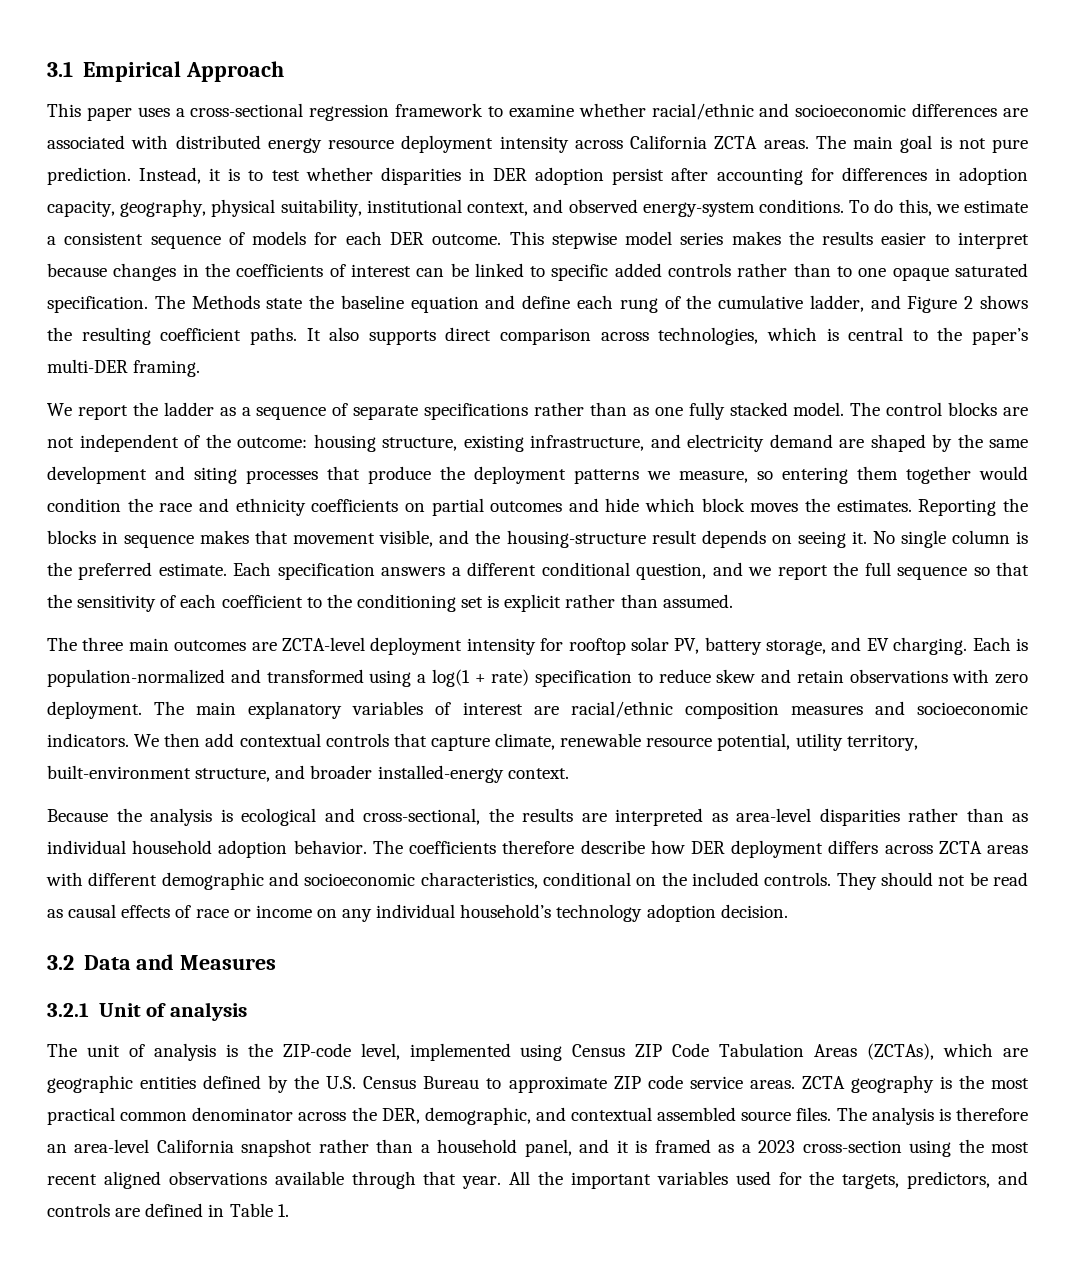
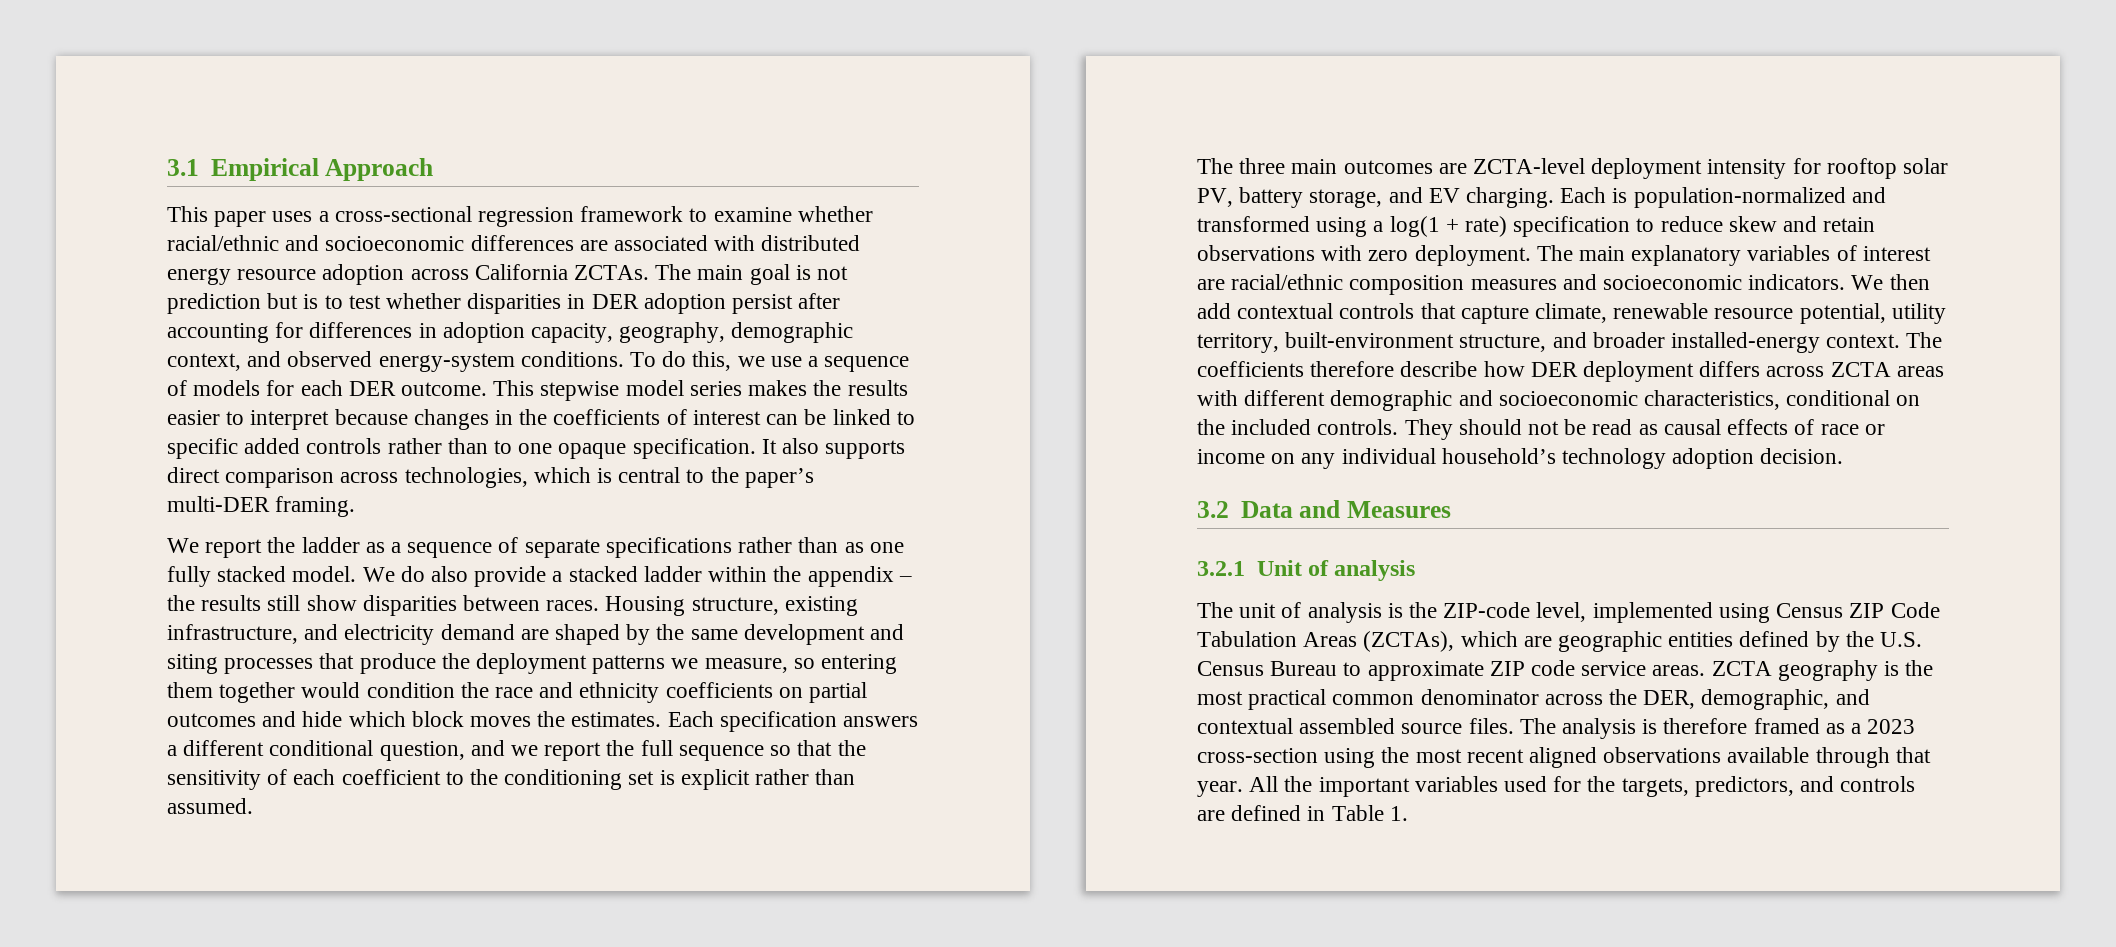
- This paper uses a cross-sectional regression framework to examine whether racial/ethnic and socioeconomic differences are associated with distributed energy resource deployment intensity across California ZCTA areas.
+ This paper uses a cross-sectional regression framework to examine whether racial/ethnic and socioeconomic differences are associated with distributed energy resource adoption across California ZCTAs.
- The main goal is not pure prediction. Instead, it is to test whether disparities in DER adoption persist after accounting for differences in adoption capacity, geography, physical suitability, institutional context, and observed energy-system conditions.
+ The main goal is not prediction but is to test whether disparities in DER adoption persist after accounting for differences in adoption capacity, geography, demographic context, and observed energy-system conditions.
- To do this, we estimate a consistent sequence of models for each DER outcome.
+ To do this, we use a sequence of models for each DER outcome.
- This stepwise model series makes the results easier to interpret because changes in the coefficients of interest can be linked to specific added controls rather than to one opaque saturated specification. The Methods state the baseline equation and define each rung of the cumulative ladder, and Figure 2 shows the resulting coefficient paths.
+ This stepwise model series makes the results easier to interpret because changes in the coefficients of interest can be linked to specific added controls rather than to one opaque specification.
- The control blocks are not independent of the outcome: housing structure, existing infrastructure, and electricity demand are shaped by the same development and siting processes that produce the deployment patterns we measure, so entering them together would condition the race and ethnicity coefficients on partial outcomes and hide which block moves the estimates.
+ We do also provide a stacked ladder within the appendix – the results still show disparities between races. Housing structure, existing infrastructure, and electricity demand are shaped by the same development and siting processes that produce the deployment patterns we measure, so entering them together would condition the race and ethnicity coefficients on partial outcomes and hide which block moves the estimates.
- Reporting the blocks in sequence makes that movement visible, and the housing-structure result depends on seeing it. No single column is the preferred estimate.
- We then add contextual controls that capture climate, renewable resource potential, utility territory, built-environment structure, and broader installed-energy context.
- Because the analysis is ecological and cross-sectional, the results are interpreted as area-level disparities rather than as individual household adoption behavior. The coefficients therefore describe how DER deployment differs across ZCTA areas with different demographic and socioeconomic characteristics, conditional on the included controls.
+ We then add contextual controls that capture climate, renewable resource potential, utility territory, built-environment structure, and broader installed-energy context. The coefficients therefore describe how DER deployment differs across ZCTA areas with different demographic and socioeconomic characteristics, conditional on the included controls.
- The analysis is therefore an area-level California snapshot rather than a household panel, and it is framed as a 2023 cross-section using the most recent aligned observations available through that year.
+ The analysis is therefore framed as a 2023 cross-section using the most recent aligned observations available through that year.

